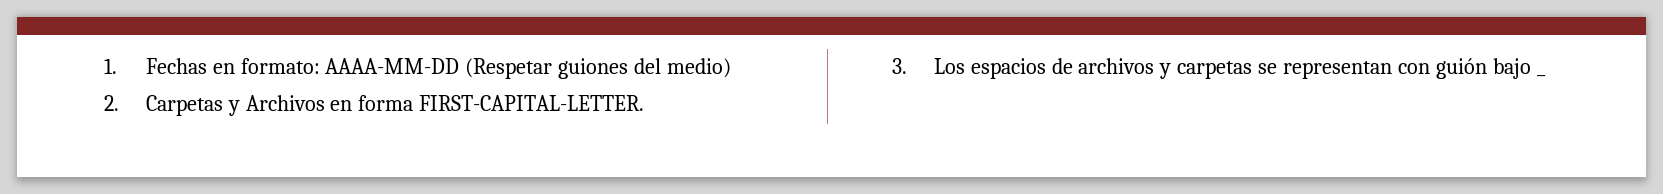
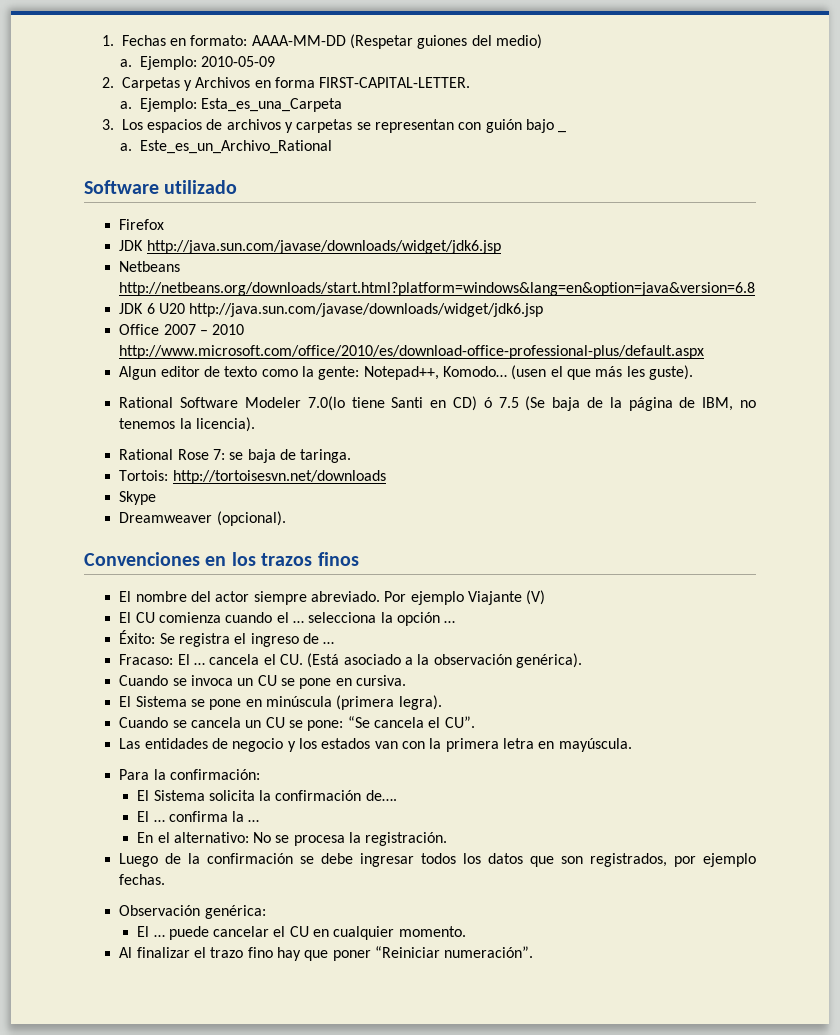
+ a. Ejemplo: 2010-05-09
+ a. Ejemplo: Esta_es_una_Carpeta
+ a. Este_es_un_Archivo_Rational
+ Software utilizado
+ Firefox
+ JDK http://java.sun.com/javase/downloads/widget/jdk6.jsp
+ Netbeans http://netbeans.org/downloads/start.html?platform=windows&lang=en&option=java&version=6.8
+ JDK 6 U20 http://java.sun.com/javase/downloads/widget/jdk6.jsp
+ Office 2007 – 2010 http://www.microsoft.com/office/2010/es/download-office-professional-plus/default.aspx
+ Algun editor de texto como la gente: Notepad++, Komodo… (usen el que más les guste).
+ Rational Software Modeler 7.0(lo tiene Santi en CD) ó 7.5 (Se baja de la página de IBM, no tenemos la licencia).
+ Rational Rose 7: se baja de taringa.
+ Tortois: http://tortoisesvn.net/downloads
+ Skype
+ Dreamweaver (opcional).
+ Convenciones en los trazos finos
+ El nombre del actor siempre abreviado. Por ejemplo Viajante (V)
+ El CU comienza cuando el … selecciona la opción …
+ Éxito: Se registra el ingreso de …
+ Fracaso: El … cancela el CU. (Está asociado a la observación genérica).
+ Cuando se invoca un CU se pone en cursiva.
+ El Sistema se pone en minúscula (primera legra).
+ Cuando se cancela un CU se pone: “Se cancela el CU”.
+ Las entidades de negocio y los estados van con la primera letra en mayúscula.
+ Para la confirmación:
+ El Sistema solicita la confirmación de….
+ El … confirma la …
+ En el alternativo: No se procesa la registración.
+ Luego de la confirmación se debe ingresar todos los datos que son registrados, por ejemplo fechas.
+ Observación genérica:
+ El … puede cancelar el CU en cualquier momento.
+ Al finalizar el trazo fino hay que poner “Reiniciar numeración”.

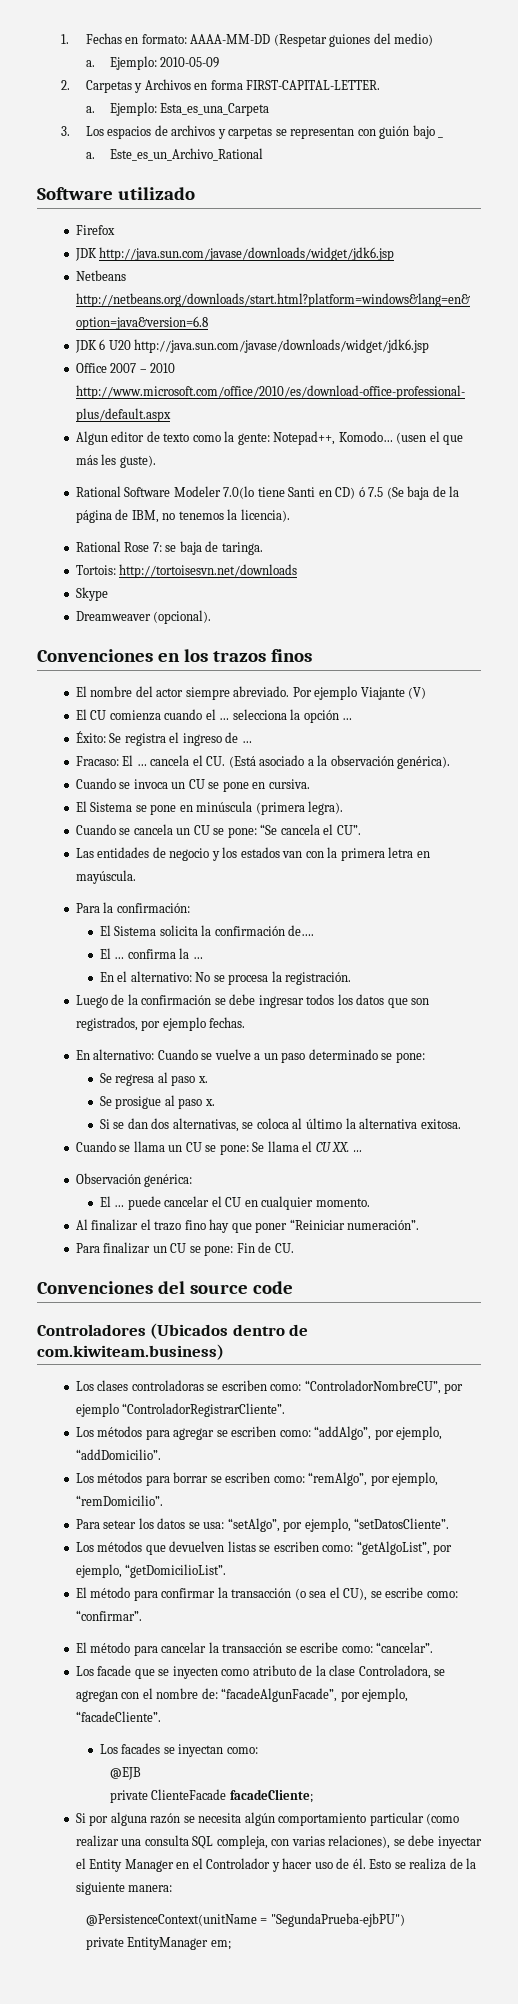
+ En alternativo: Cuando se vuelve a un paso determinado se pone:
+ Se regresa al paso x.
+ Se prosigue al paso x.
+ Si se dan dos alternativas, se coloca al último la alternativa exitosa.
+ Cuando se llama un CU se pone: Se llama el CU XX. …
+ Para finalizar un CU se pone: Fin de CU.
+ Convenciones del source code
+ Controladores (Ubicados dentro de com.kiwiteam.business)
+ Los clases controladoras se escriben como: “ControladorNombreCU”, por ejemplo “ControladorRegistrarCliente”.
+ Los métodos para agregar se escriben como: “addAlgo”, por ejemplo, “addDomicilio”.
+ Los métodos para borrar se escriben como: “remAlgo”, por ejemplo, “remDomicilio”.
+ Para setear los datos se usa: “setAlgo”, por ejemplo, “setDatosCliente”.
+ Los métodos que devuelven listas se escriben como: “getAlgoList”, por ejemplo, “getDomicilioList”.
+ El método para confirmar la transacción (o sea el CU), se escribe como: “confirmar”.
+ El método para cancelar la transacción se escribe como: “cancelar”.
+ Los facade que se inyecten como atributo de la clase Controladora, se agregan con el nombre de: “facadeAlgunFacade”, por ejemplo, “facadeCliente”.
+ Los facades se inyectan como:
+ @EJB
+ private ClienteFacade facadeCliente;
+ Si por alguna razón se necesita algún comportamiento particular (como realizar una consulta SQL compleja, con varias relaciones), se debe inyectar el Entity Manager en el Controlador y hacer uso de él. Esto se realiza de la siguiente manera:
+ @PersistenceContext(unitName = "SegundaPrueba-ejbPU")
+ private EntityManager em;

